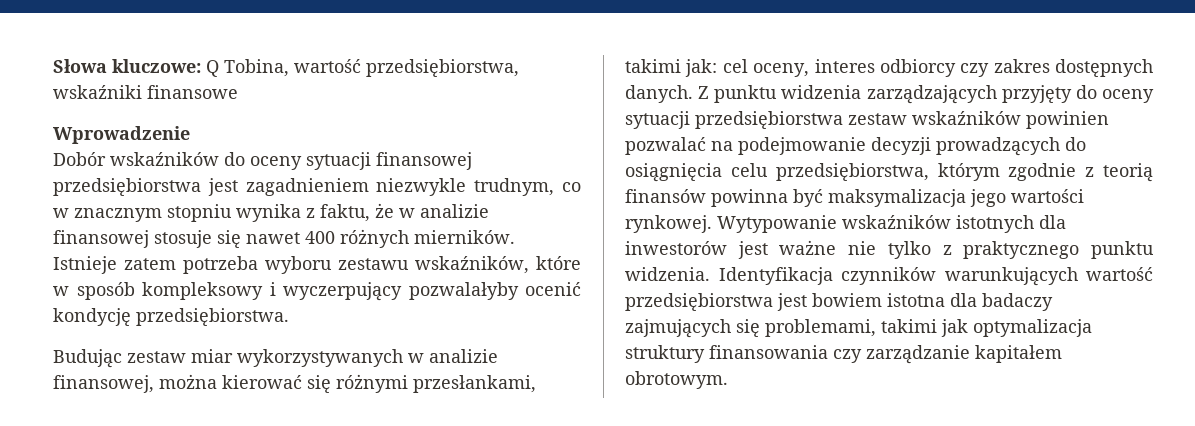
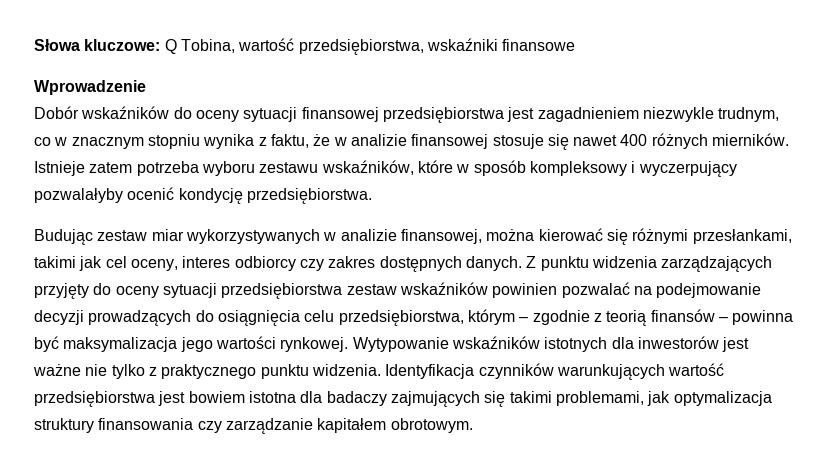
- Budując zestaw miar wykorzystywanych w analizie finansowej, można kierować się różnymi przesłankami, takimi jak: cel oceny, interes odbiorcy czy zakres dostępnych danych.
+ Budując zestaw miar wykorzystywanych w analizie finansowej, można kierować się różnymi przesłankami, takimi jak cel oceny, interes odbiorcy czy zakres dostępnych danych.
- Z punktu widzenia zarządzających przyjęty do oceny sytuacji przedsiębiorstwa zestaw wskaźników powinien pozwalać na podejmowanie decyzji prowadzących do osiągnięcia celu przedsiębiorstwa, którym zgodnie z teorią finansów powinna być maksymalizacja jego wartości rynkowej.
+ Z punktu widzenia zarządzających przyjęty do oceny sytuacji przedsiębiorstwa zestaw wskaźników powinien pozwalać na podejmowanie decyzji prowadzących do osiągnięcia celu przedsiębiorstwa, którym – zgodnie z teorią finansów – powinna być maksymalizacja jego wartości rynkowej.
- Identyfikacja czynników warunkujących wartość przedsiębiorstwa jest bowiem istotna dla badaczy zajmujących się problemami, takimi jak optymalizacja struktury finansowania czy zarządzanie kapitałem obrotowym.
+ Identyfikacja czynników warunkujących wartość przedsiębiorstwa jest bowiem istotna dla badaczy zajmujących się takimi problemami, jak optymalizacja struktury finansowania czy zarządzanie kapitałem obrotowym.

